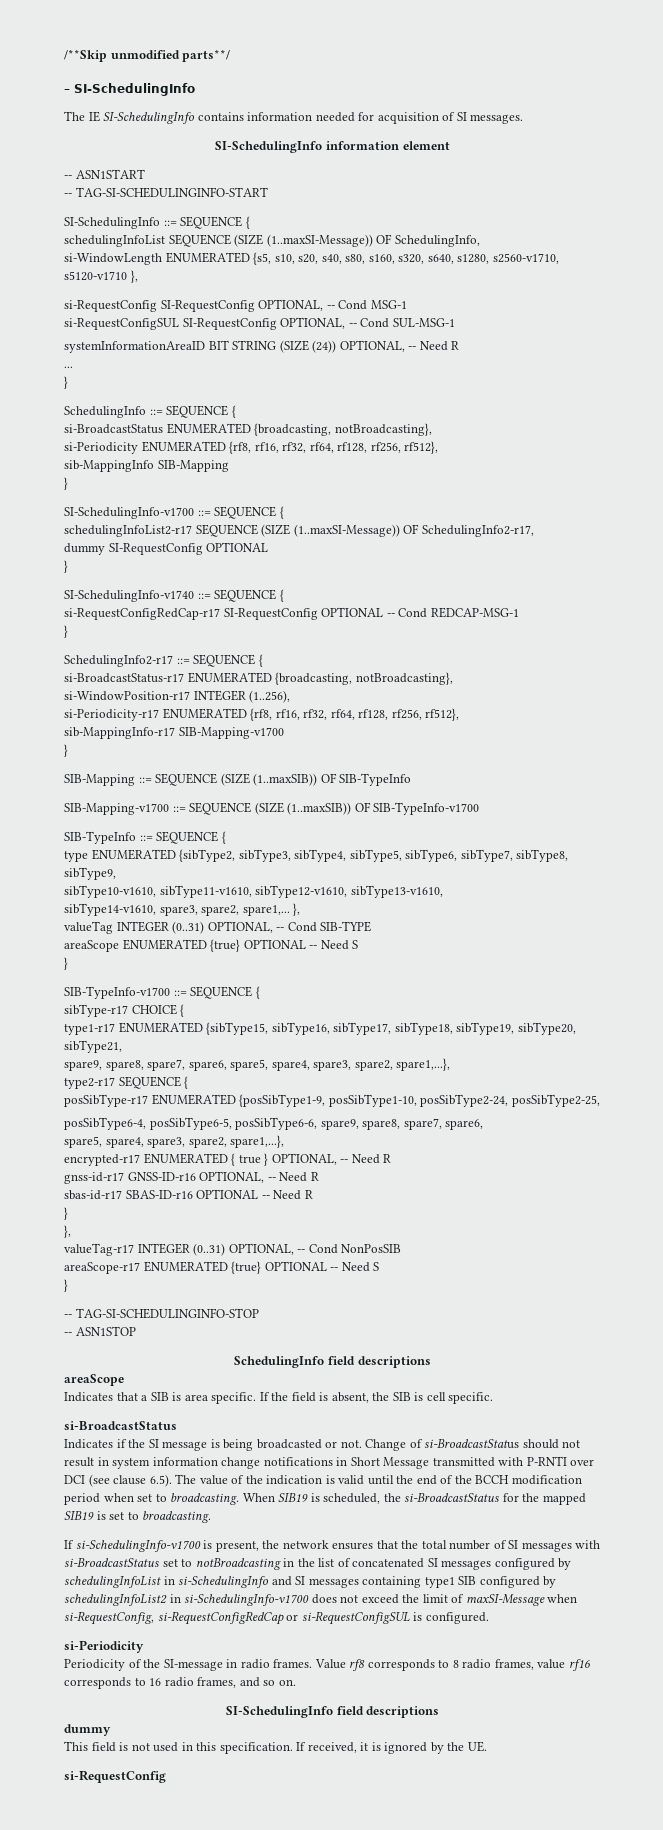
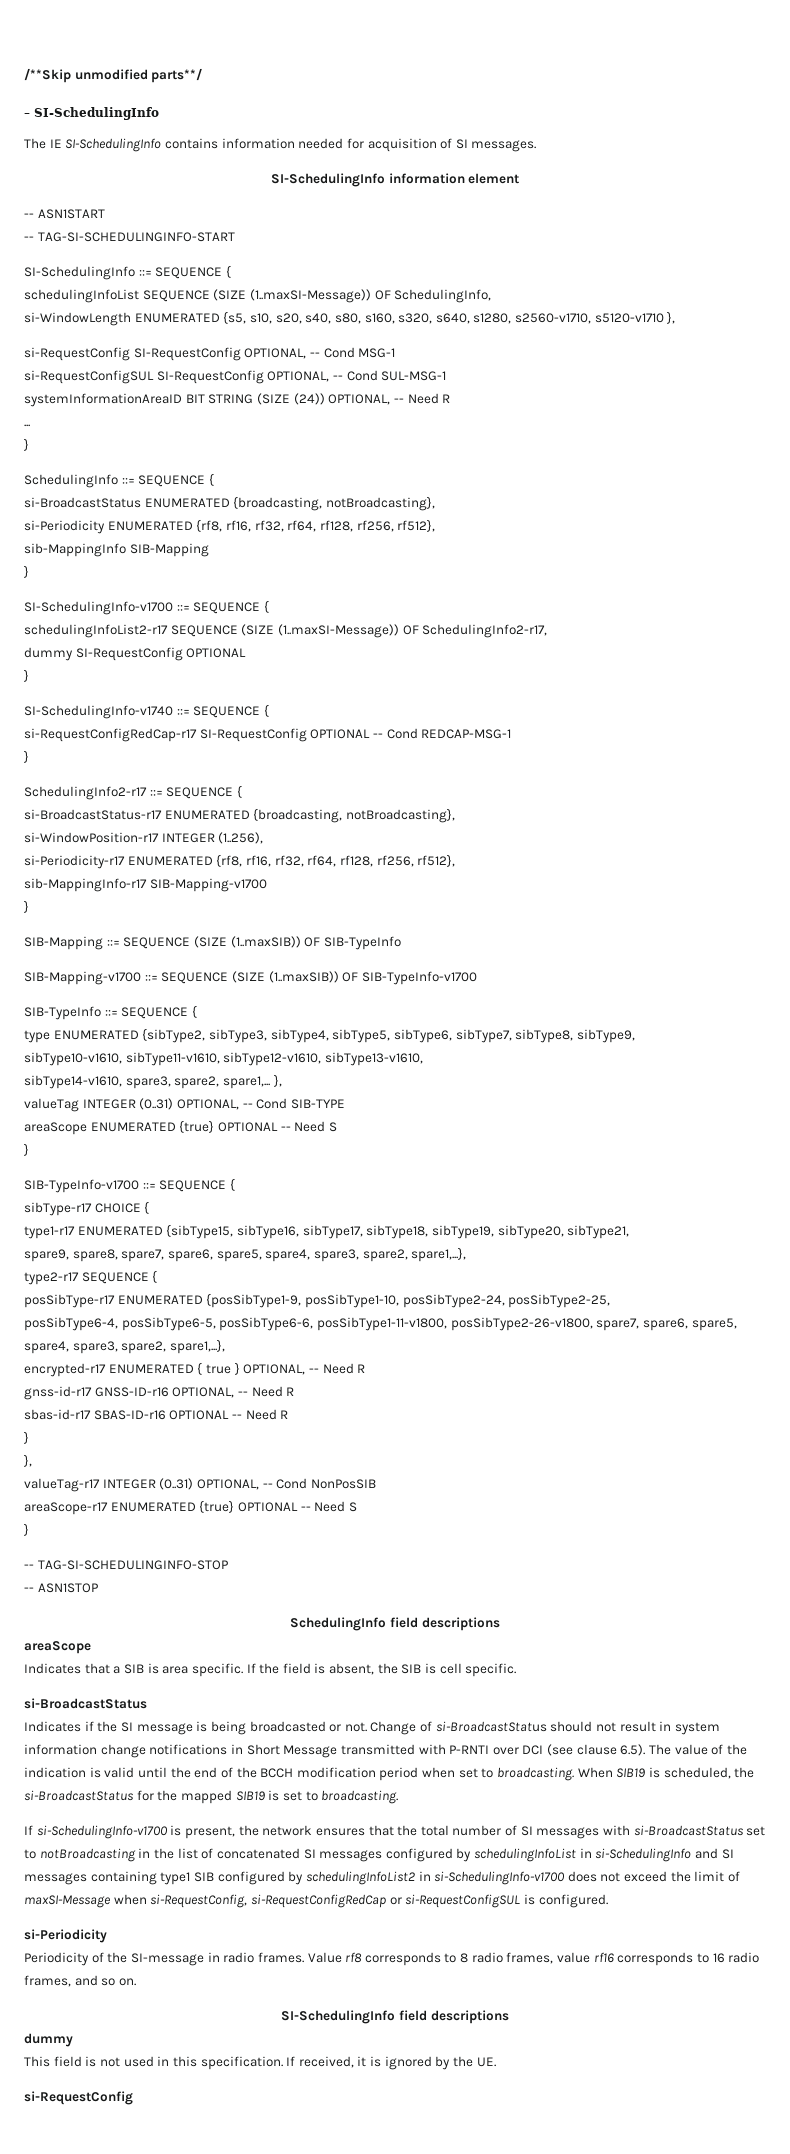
- posSibType6-4, posSibType6-5, posSibType6-6, spare9, spare8, spare7, spare6,
- spare5, spare4, spare3, spare2, spare1,...},
+ posSibType6-4, posSibType6-5, posSibType6-6, posSibType1-11-v1800, posSibType2-26-v1800, spare7, spare6, spare5, spare4, spare3, spare2, spare1,...},

